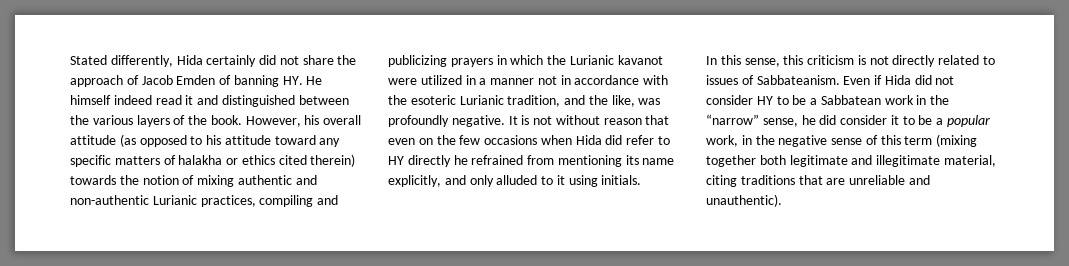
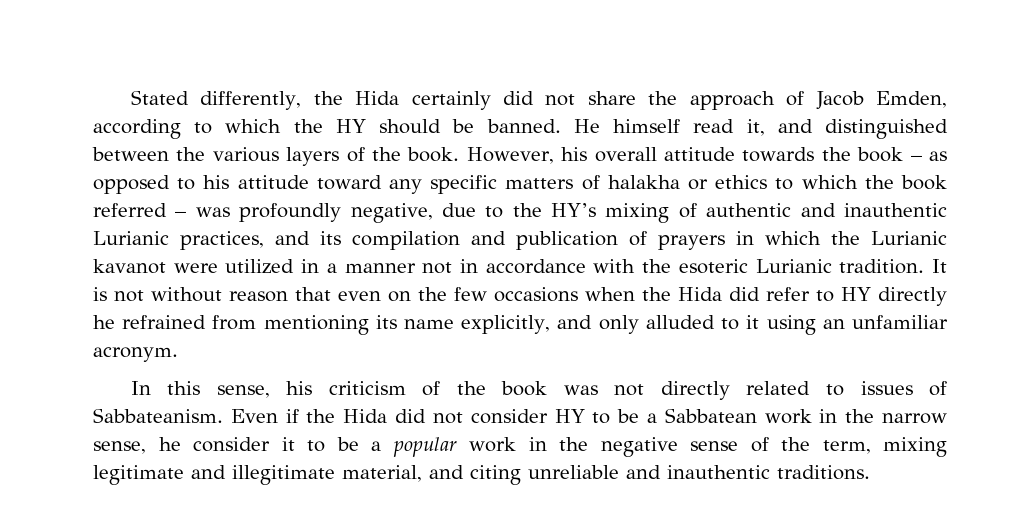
- Stated differently, Hida certainly did not share the approach of Jacob Emden of banning HY. He himself indeed read it and distinguished between the various layers of the book.
+ Stated differently, the Hida certainly did not share the approach of Jacob Emden, according to which the HY should be banned. He himself read it, and distinguished between the various layers of the book.
- However, his overall attitude (as opposed to his attitude toward any specific matters of halakha or ethics cited therein) towards the notion of mixing authentic and non-authentic Lurianic practices, compiling and publicizing prayers in which the Lurianic kavanot were utilized in a manner not in accordance with the esoteric Lurianic tradition, and the like, was profoundly negative.
+ However, his overall attitude towards the book – as opposed to his attitude toward any specific matters of halakha or ethics to which the book referred – was profoundly negative, due to the HY’s mixing of authentic and inauthentic Lurianic practices, and its compilation and publication of prayers in which the Lurianic kavanot were utilized in a manner not in accordance with the esoteric Lurianic tradition.
- It is not without reason that even on the few occasions when Hida did refer to HY directly he refrained from mentioning its name explicitly, and only alluded to it using initials.
+ It is not without reason that even on the few occasions when the Hida did refer to HY directly he refrained from mentioning its name explicitly, and only alluded to it using an unfamiliar acronym.
- In this sense, this criticism is not directly related to issues of Sabbateanism.
+ In this sense, his criticism of the book was not directly related to issues of Sabbateanism.
- Even if Hida did not consider HY to be a Sabbatean work in the “narrow” sense, he did consider it to be a popular work, in the negative sense of this term (mixing together both legitimate and illegitimate material, citing traditions that are unreliable and unauthentic).
+ Even if the Hida did not consider HY to be a Sabbatean work in the narrow sense, he consider it to be a popular work in the negative sense of the term, mixing legitimate and illegitimate material, and citing unreliable and inauthentic traditions.

